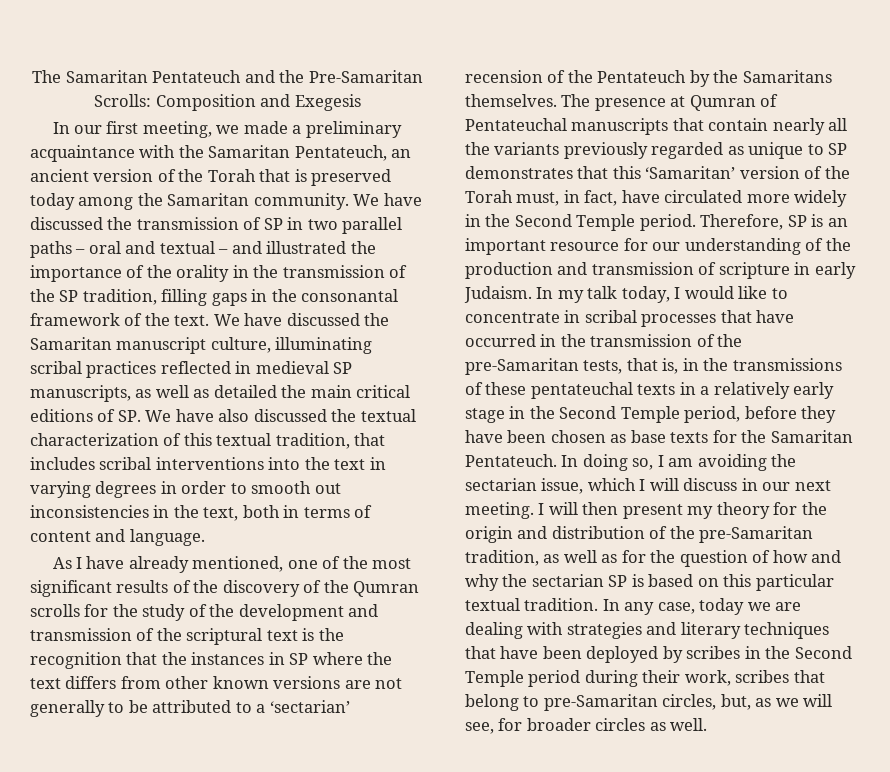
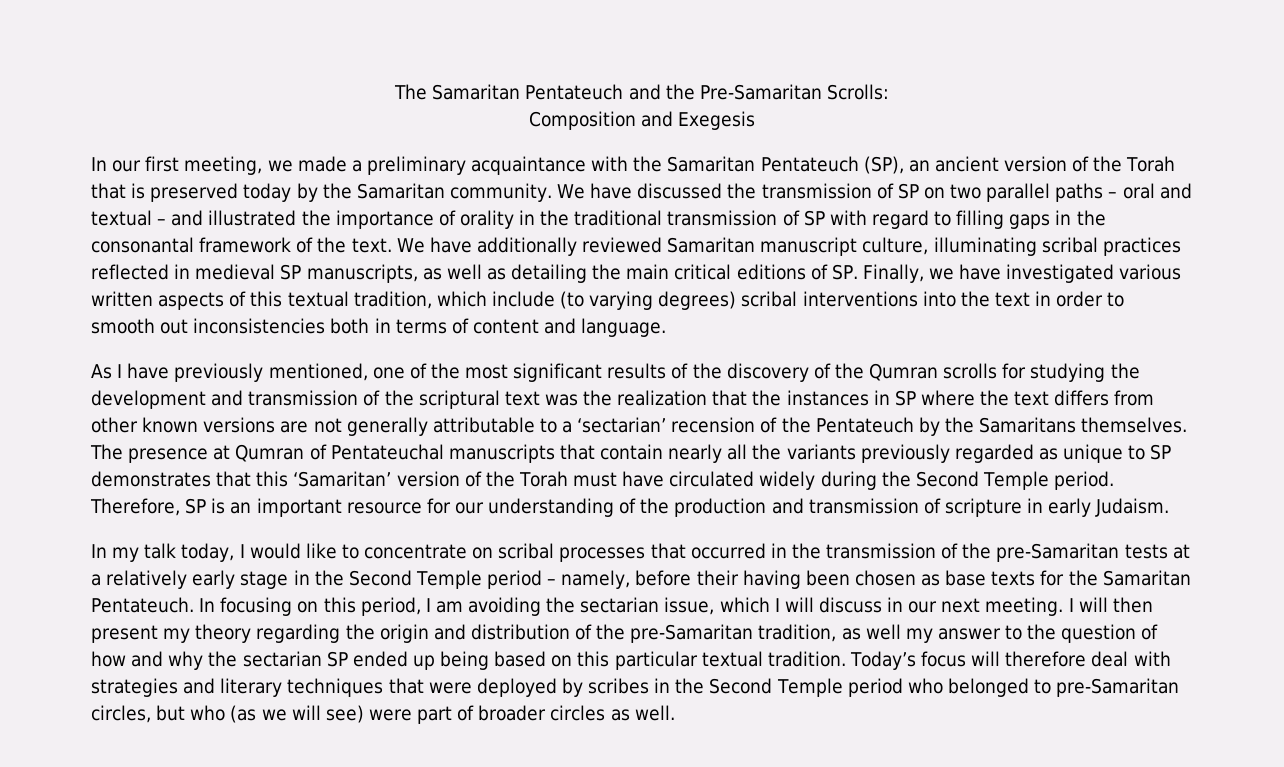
- The Samaritan Pentateuch and the Pre-Samaritan Scrolls: Composition and Exegesis
+ The Samaritan Pentateuch and the Pre-Samaritan Scrolls:
+ Composition and Exegesis
- In our first meeting, we made a preliminary acquaintance with the Samaritan Pentateuch, an ancient version of the Torah that is preserved today among the Samaritan community.
+ In our first meeting, we made a preliminary acquaintance with the Samaritan Pentateuch (SP), an ancient version of the Torah that is preserved today by the Samaritan community.
- We have discussed the transmission of SP in two parallel paths – oral and textual – and illustrated the importance of the orality in the transmission of the SP tradition, filling gaps in the consonantal framework of the text.
+ We have discussed the transmission of SP on two parallel paths – oral and textual – and illustrated the importance of orality in the traditional transmission of SP with regard to filling gaps in the consonantal framework of the text.
- We have discussed the Samaritan manuscript culture, illuminating scribal practices reflected in medieval SP manuscripts, as well as detailed the main critical editions of SP. We have also discussed the textual characterization of this textual tradition, that includes scribal interventions into the text in varying degrees in order to smooth out inconsistencies in the text, both in terms of content and language.
+ We have additionally reviewed Samaritan manuscript culture, illuminating scribal practices reflected in medieval SP manuscripts, as well as detailing the main critical editions of SP. Finally, we have investigated various written aspects of this textual tradition, which include (to varying degrees) scribal interventions into the text in order to smooth out inconsistencies both in terms of content and language.
- As I have already mentioned, one of the most significant results of the discovery of the Qumran scrolls for the study of the development and transmission of the scriptural text is the recognition that the instances in SP where the text differs from other known versions are not generally to be attributed to a ‘sectarian’ recension of the Pentateuch by the Samaritans themselves.
+ As I have previously mentioned, one of the most significant results of the discovery of the Qumran scrolls for studying the development and transmission of the scriptural text was the realization that the instances in SP where the text differs from other known versions are not generally attributable to a ‘sectarian’ recension of the Pentateuch by the Samaritans themselves.
- The presence at Qumran of Pentateuchal manuscripts that contain nearly all the variants previously regarded as unique to SP demonstrates that this ‘Samaritan’ version of the Torah must, in fact, have circulated more widely in the Second Temple period.
+ The presence at Qumran of Pentateuchal manuscripts that contain nearly all the variants previously regarded as unique to SP demonstrates that this ‘Samaritan’ version of the Torah must have circulated widely during the Second Temple period.
- Therefore, SP is an important resource for our understanding of the production and transmission of scripture in early Judaism. In my talk today, I would like to concentrate in scribal processes that have occurred in the transmission of the pre-Samaritan tests, that is, in the transmissions of these pentateuchal texts in a relatively early stage in the Second Temple period, before they have been chosen as base texts for the Samaritan Pentateuch.
+ Therefore, SP is an important resource for our understanding of the production and transmission of scripture in early Judaism.
+ In my talk today, I would like to concentrate on scribal processes that occurred in the transmission of the pre-Samaritan tests at a relatively early stage in the Second Temple period – namely, before their having been chosen as base texts for the Samaritan Pentateuch.
- In doing so, I am avoiding the sectarian issue, which I will discuss in our next meeting.
+ In focusing on this period, I am avoiding the sectarian issue, which I will discuss in our next meeting.
- I will then present my theory for the origin and distribution of the pre-Samaritan tradition, as well as for the question of how and why the sectarian SP is based on this particular textual tradition.
+ I will then present my theory regarding the origin and distribution of the pre-Samaritan tradition, as well my answer to the question of how and why the sectarian SP ended up being based on this particular textual tradition.
- In any case, today we are dealing with strategies and literary techniques that have been deployed by scribes in the Second Temple period during their work, scribes that belong to pre-Samaritan circles, but, as we will see, for broader circles as well.
+ Today’s focus will therefore deal with strategies and literary techniques that were deployed by scribes in the Second Temple period who belonged to pre-Samaritan circles, but who (as we will see) were part of broader circles as well.

